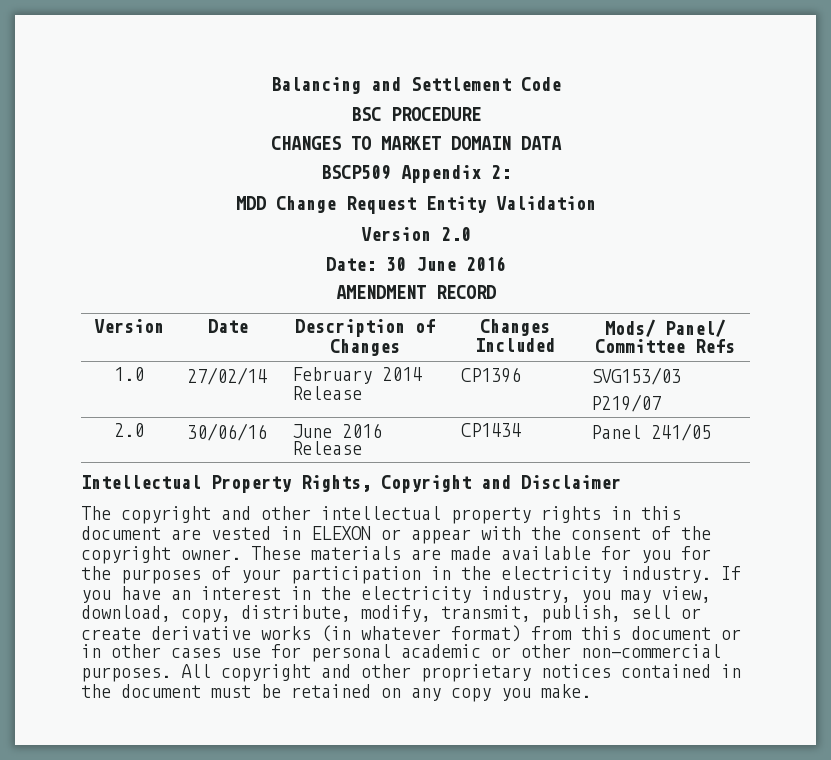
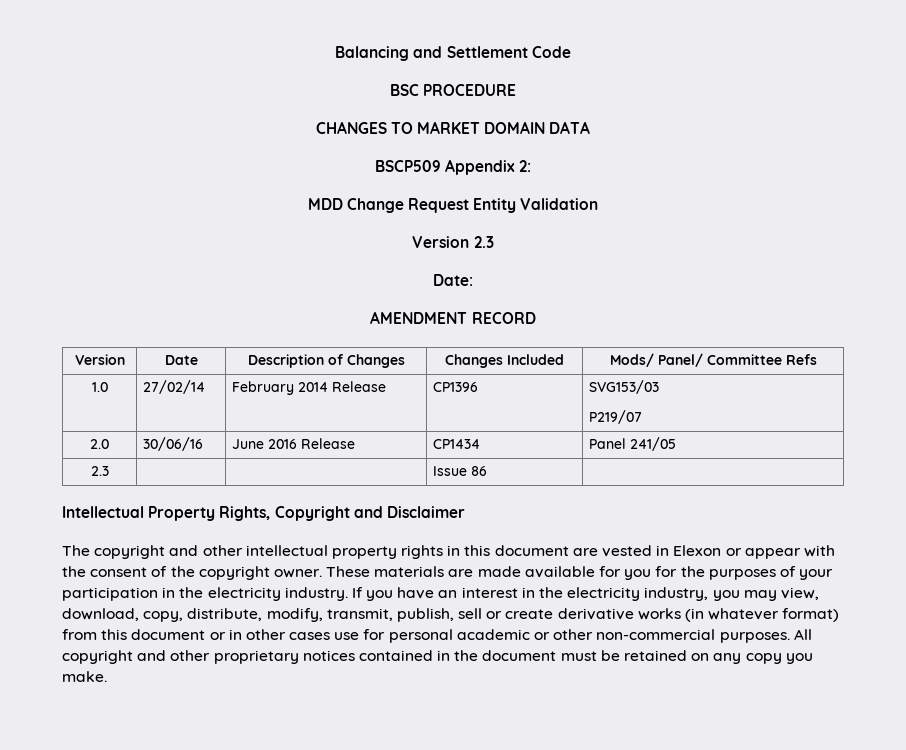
- Version 2.0
+ Version 2.3
- Date: 30 June 2016
+ Date:
+ 2.3 | | | Issue 86 |
- The copyright and other intellectual property rights in this document are vested in ELEXON or appear with the consent of the copyright owner.
+ The copyright and other intellectual property rights in this document are vested in Elexon or appear with the consent of the copyright owner.

